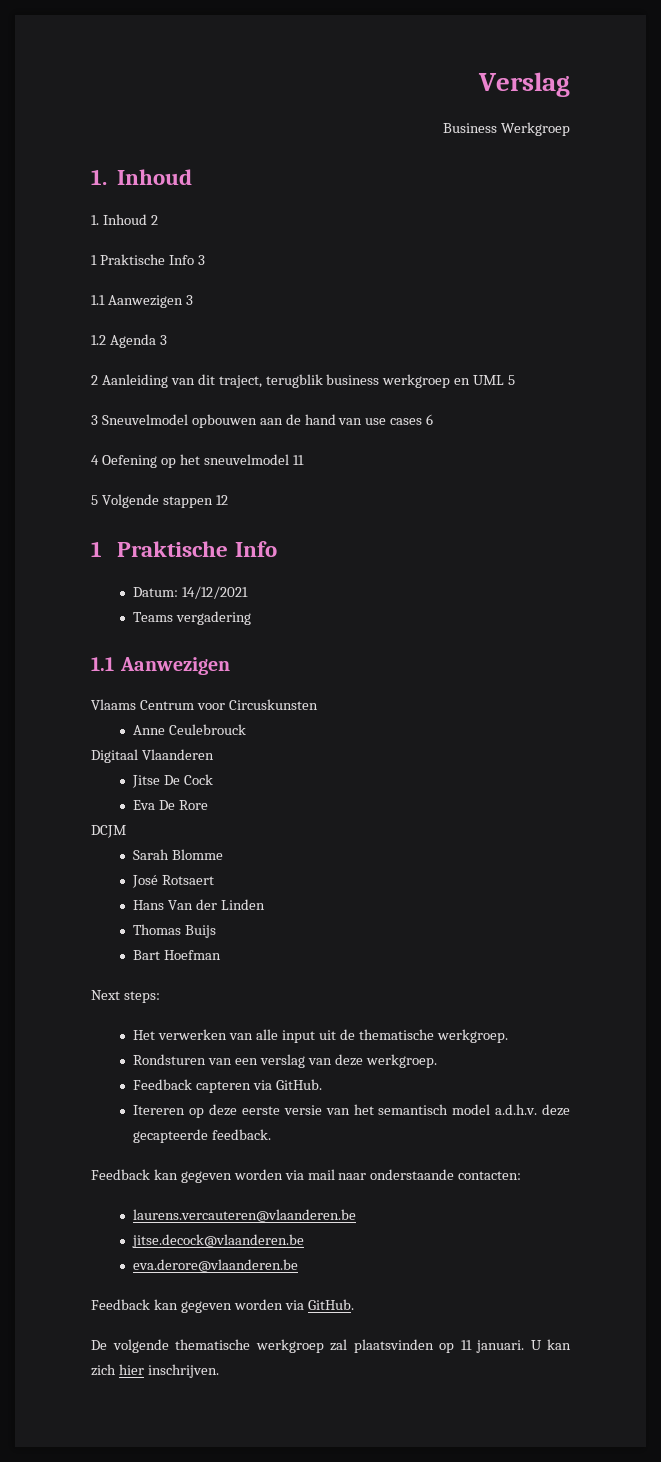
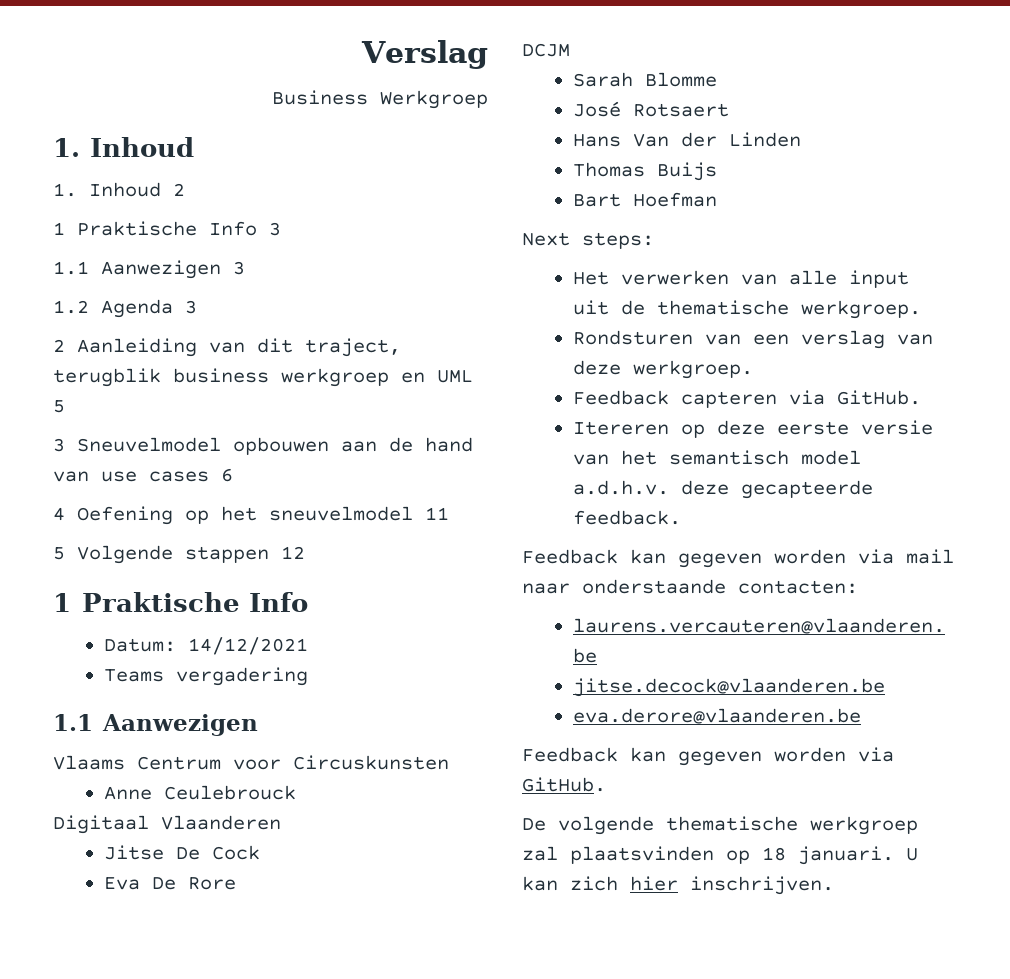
- De volgende thematische werkgroep zal plaatsvinden op 11 januari.
+ De volgende thematische werkgroep zal plaatsvinden op 18 januari.

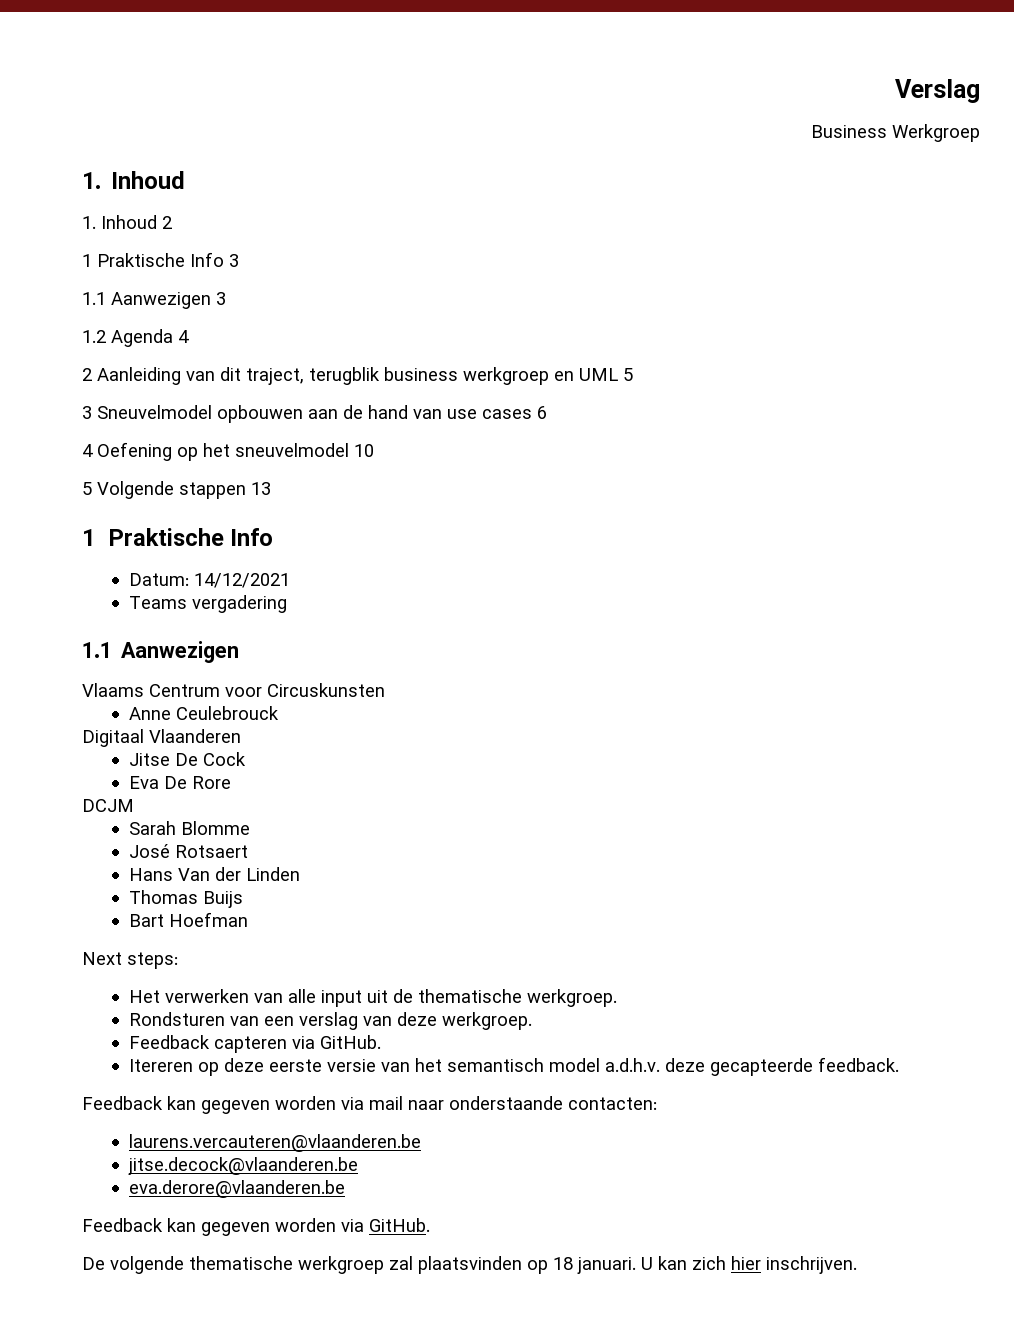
- 1.2 Agenda 3
+ 1.2 Agenda 4
- 4 Oefening op het sneuvelmodel 11
+ 4 Oefening op het sneuvelmodel 10
- 5 Volgende stappen 12
+ 5 Volgende stappen 13

